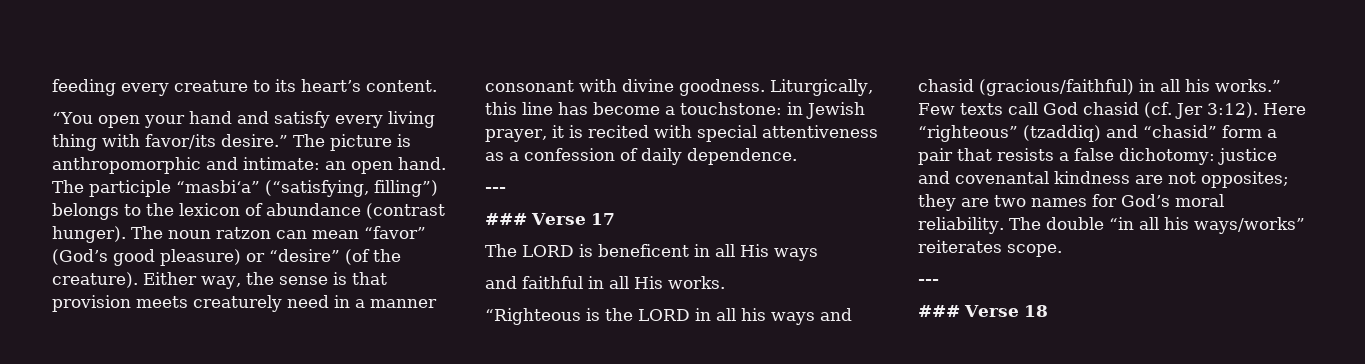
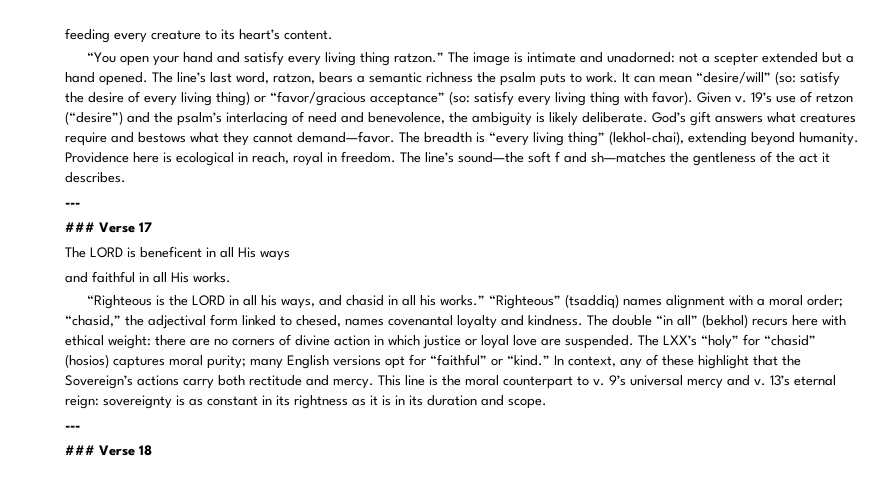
- “You open your hand and satisfy every living thing with favor/its desire.” The picture is anthropomorphic and intimate: an open hand. The participle “masbi‘a” (“satisfying, filling”) belongs to the lexicon of abundance (contrast hunger). The noun ratzon can mean “favor” (God’s good pleasure) or “desire” (of the creature). Either way, the sense is that provision meets creaturely need in a manner consonant with divine goodness. Liturgically, this line has become a touchstone: in Jewish prayer, it is recited with special attentiveness as a confession of daily dependence.
+ “You open your hand and satisfy every living thing ratzon.” The image is intimate and unadorned: not a scepter extended but a hand opened. The line’s last word, ratzon, bears a semantic richness the psalm puts to work. It can mean “desire/will” (so: satisfy the desire of every living thing) or “favor/gracious acceptance” (so: satisfy every living thing with favor). Given v. 19’s use of retzon (“desire”) and the psalm’s interlacing of need and benevolence, the ambiguity is likely deliberate. God’s gift answers what creatures require and bestows what they cannot demand—favor. The breadth is “every living thing” (lekhol-chai), extending beyond humanity. Providence here is ecological in reach, royal in freedom. The line’s sound—the soft f and sh—matches the gentleness of the act it describes.
- “Righteous is the LORD in all his ways and chasid (gracious/faithful) in all his works.”
+ “Righteous is the LORD in all his ways, and chasid in all his works.”
- Few texts call God chasid (cf. Jer 3:12). Here “righteous” (tzaddiq) and “chasid” form a pair that resists a false dichotomy: justice and covenantal kindness are not opposites; they are two names for God’s moral reliability. The double “in all his ways/works” reiterates scope.
+ “Righteous” (tsaddiq) names alignment with a moral order; “chasid,” the adjectival form linked to chesed, names covenantal loyalty and kindness. The double “in all” (bekhol) recurs here with ethical weight: there are no corners of divine action in which justice or loyal love are suspended. The LXX’s “holy” for “chasid” (hosios) captures moral purity; many English versions opt for “faithful” or “kind.” In context, any of these highlight that the Sovereign’s actions carry both rectitude and mercy. This line is the moral counterpart to v. 9’s universal mercy and v. 13’s eternal reign: sovereignty is as constant in its rightness as it is in its duration and scope.

